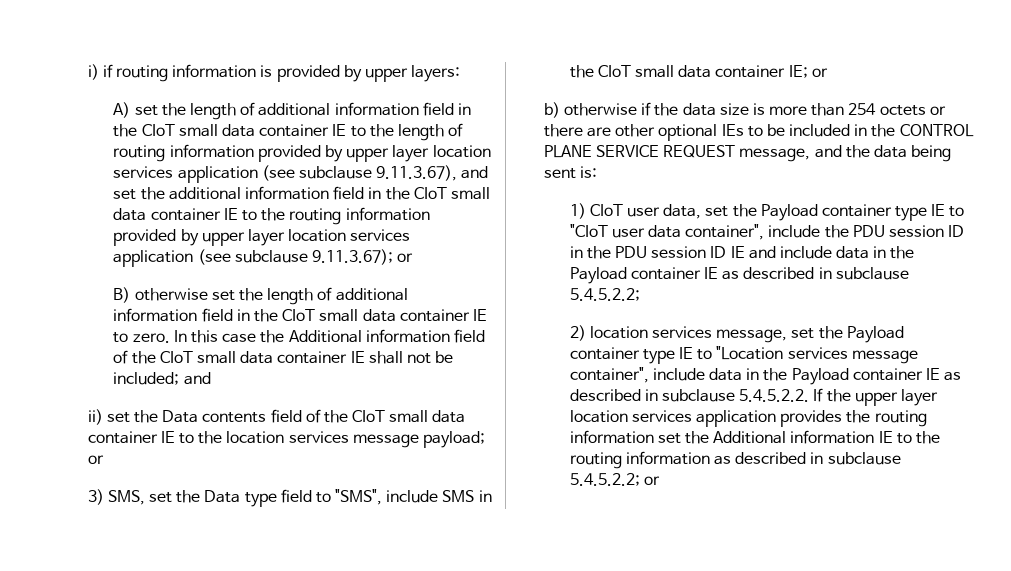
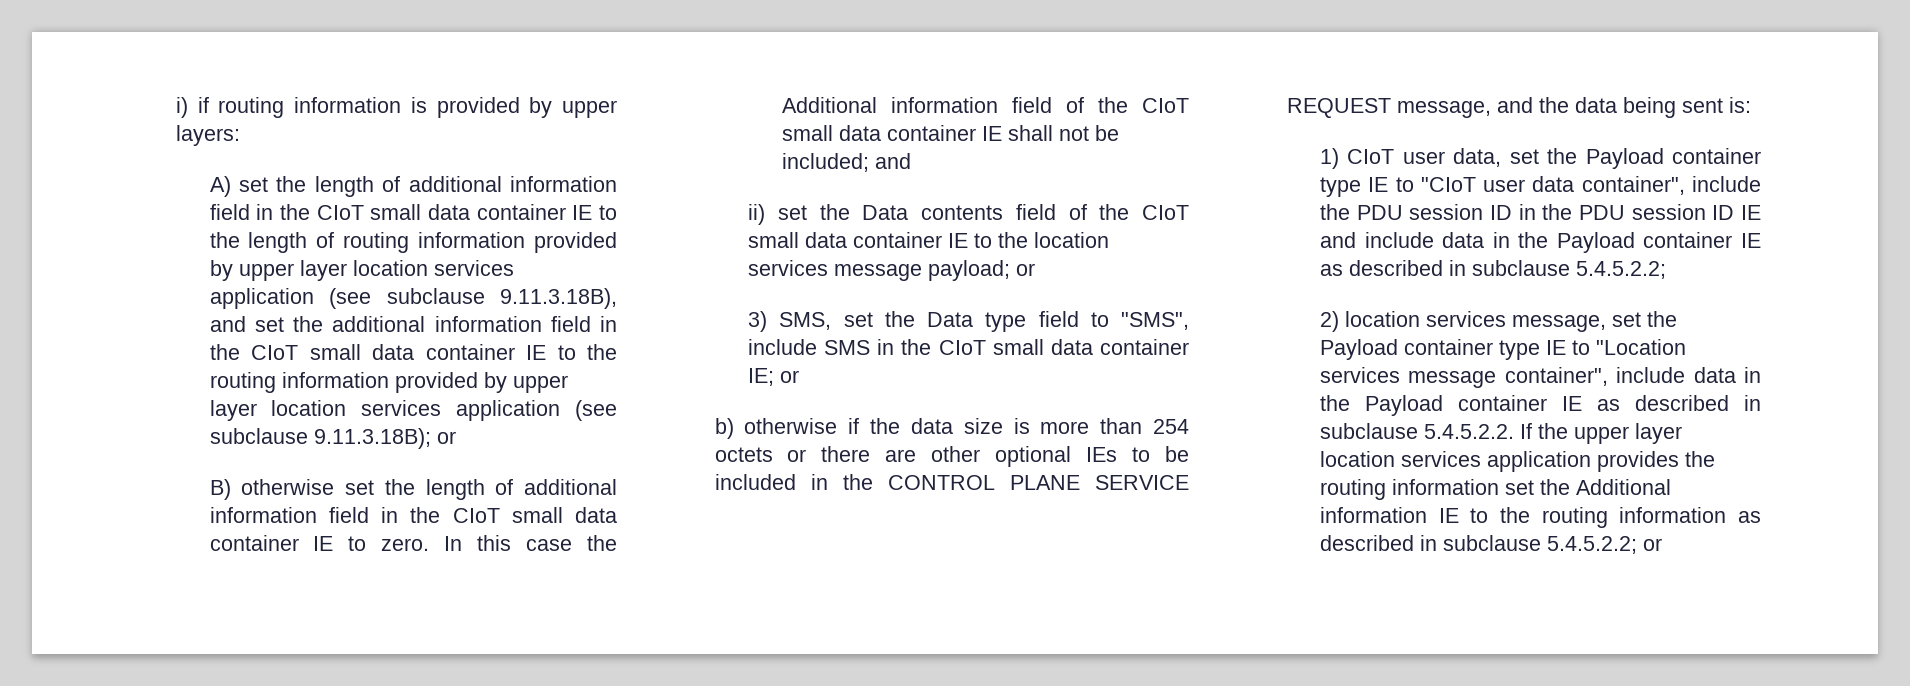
- A) set the length of additional information field in the CIoT small data container IE to the length of routing information provided by upper layer location services application (see subclause 9.11.3.67), and set the additional information field in the CIoT small data container IE to the routing information provided by upper layer location services application (see subclause 9.11.3.67); or
+ A) set the length of additional information field in the CIoT small data container IE to the length of routing information provided by upper layer location services application (see subclause 9.11.3.18B), and set the additional information field in the CIoT small data container IE to the routing information provided by upper layer location services application (see subclause 9.11.3.18B); or

